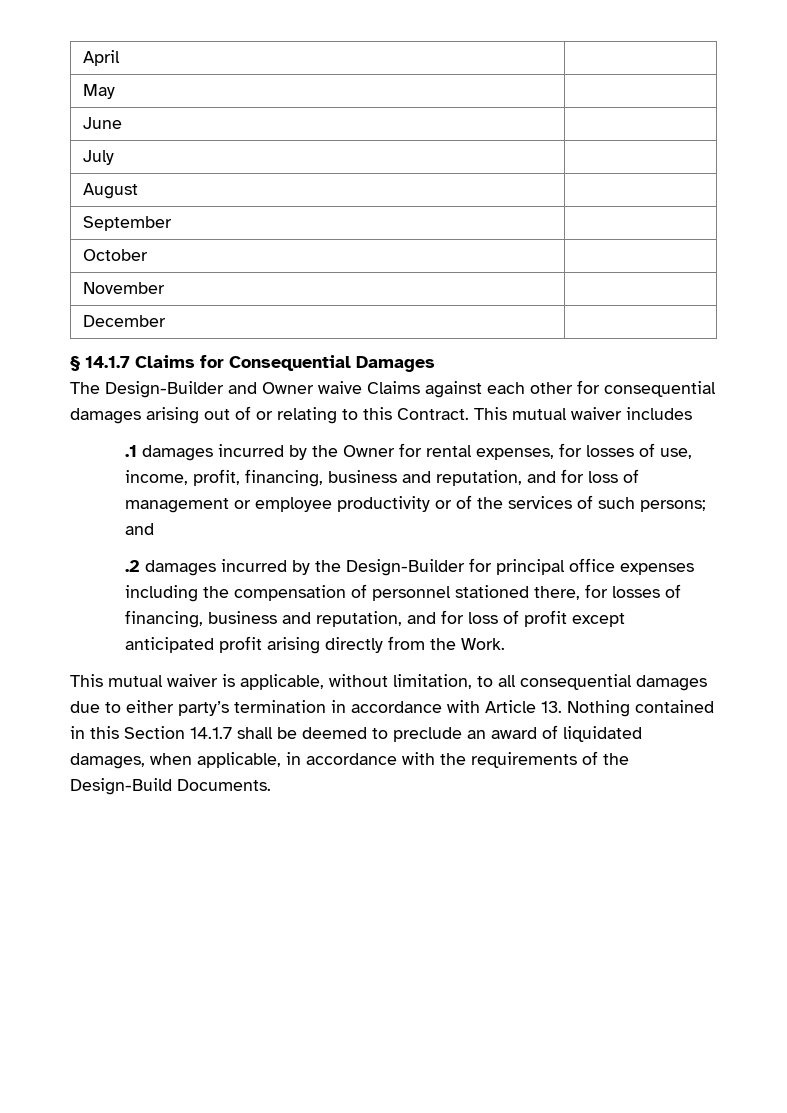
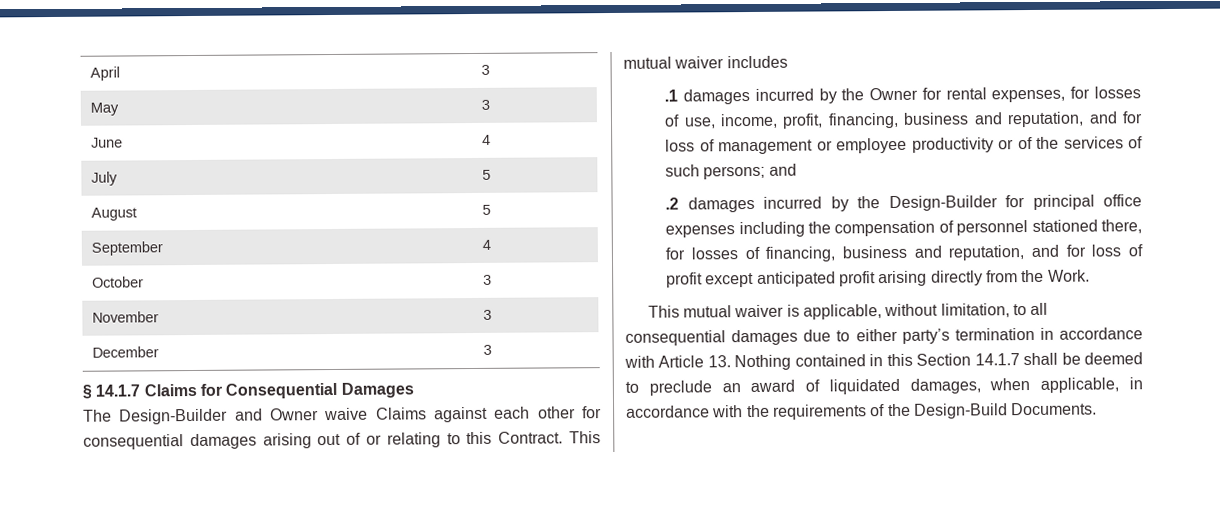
- April |
+ April | 3
- May |
+ May | 3
- June |
+ June | 4
- July |
+ July | 5
- August |
+ August | 5
- September |
+ September | 4
- October |
+ October | 3
- November |
+ November | 3
- December |
+ December | 3

